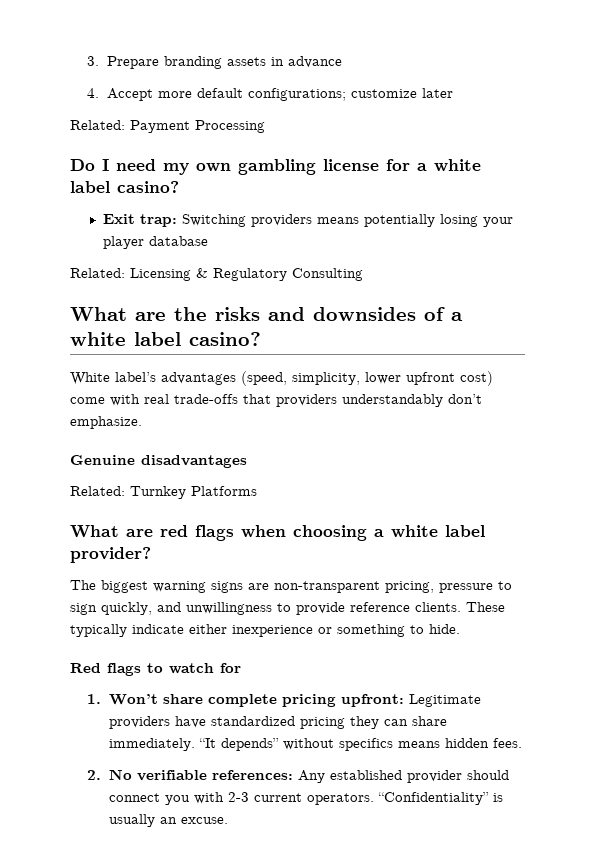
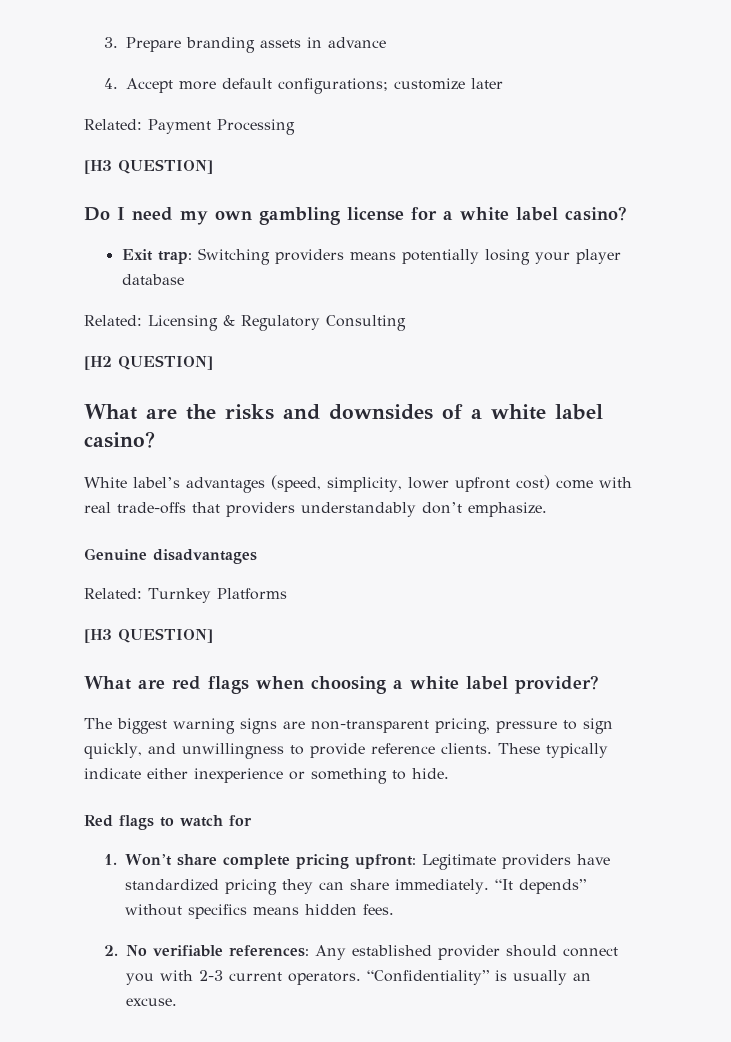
  Related: Payment Processing
+ [H3 QUESTION]
+ [H2 QUESTION]
  Related: Turnkey Platforms
+ [H3 QUESTION]

